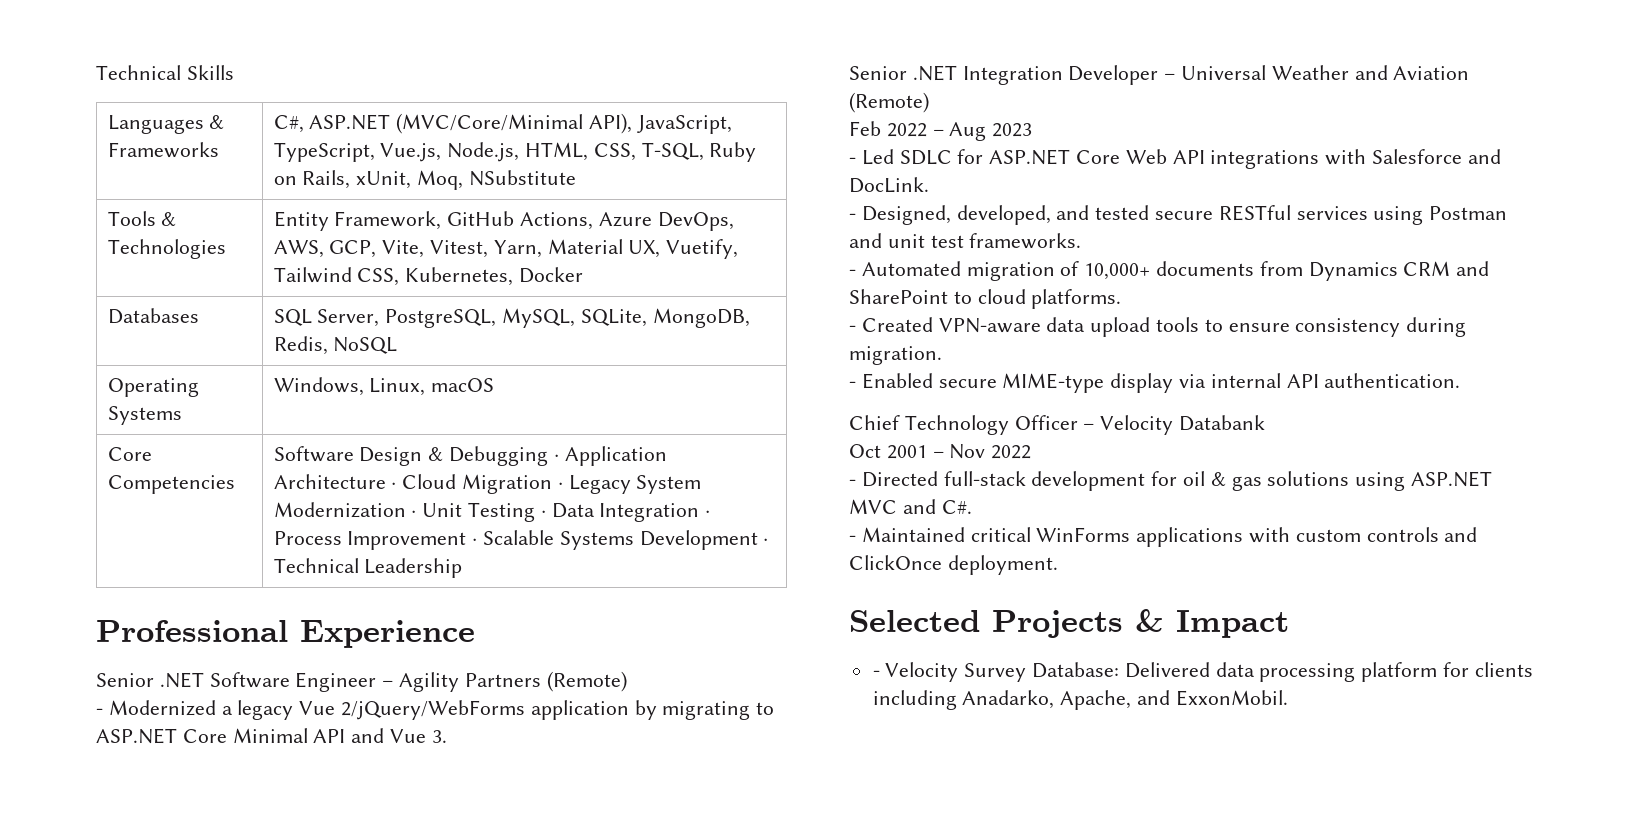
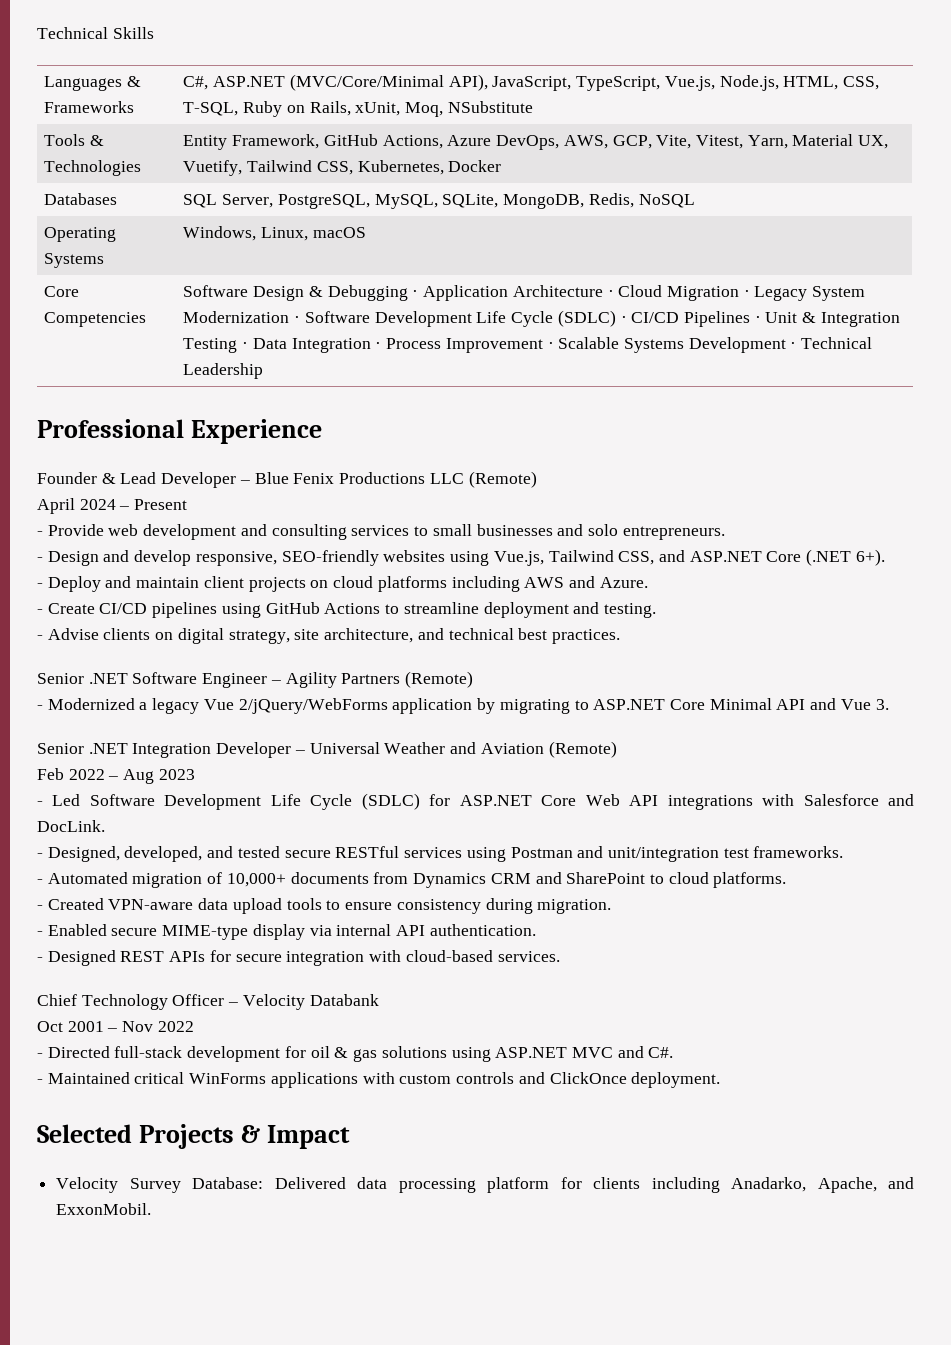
- Software Design & Debugging · Application Architecture · Cloud Migration · Legacy System Modernization · Unit Testing · Data Integration · Process Improvement · Scalable Systems Development · Technical Leadership
+ Software Design & Debugging · Application Architecture · Cloud Migration · Legacy System Modernization · Software Development Life Cycle (SDLC) · CI/CD Pipelines · Unit & Integration Testing · Data Integration · Process Improvement · Scalable Systems Development · Technical Leadership
+ Founder & Lead Developer – Blue Fenix Productions LLC (Remote)
+ April 2024 – Present
+ - Provide web development and consulting services to small businesses and solo entrepreneurs.
+ - Design and develop responsive, SEO-friendly websites using Vue.js, Tailwind CSS, and ASP.NET Core (.NET 6+).
+ - Deploy and maintain client projects on cloud platforms including AWS and Azure.
+ - Create CI/CD pipelines using GitHub Actions to streamline deployment and testing.
+ - Advise clients on digital strategy, site architecture, and technical best practices.
- - Led SDLC for ASP.NET Core Web API integrations with Salesforce and DocLink.
+ - Led Software Development Life Cycle (SDLC) for ASP.NET Core Web API integrations with Salesforce and DocLink.
- - Designed, developed, and tested secure RESTful services using Postman and unit test frameworks.
+ - Designed, developed, and tested secure RESTful services using Postman and unit/integration test frameworks.
+ - Designed REST APIs for secure integration with cloud-based services.
- - Velocity Survey Database: Delivered data processing platform for clients including Anadarko, Apache, and ExxonMobil.
+ Velocity Survey Database: Delivered data processing platform for clients including Anadarko, Apache, and ExxonMobil.

